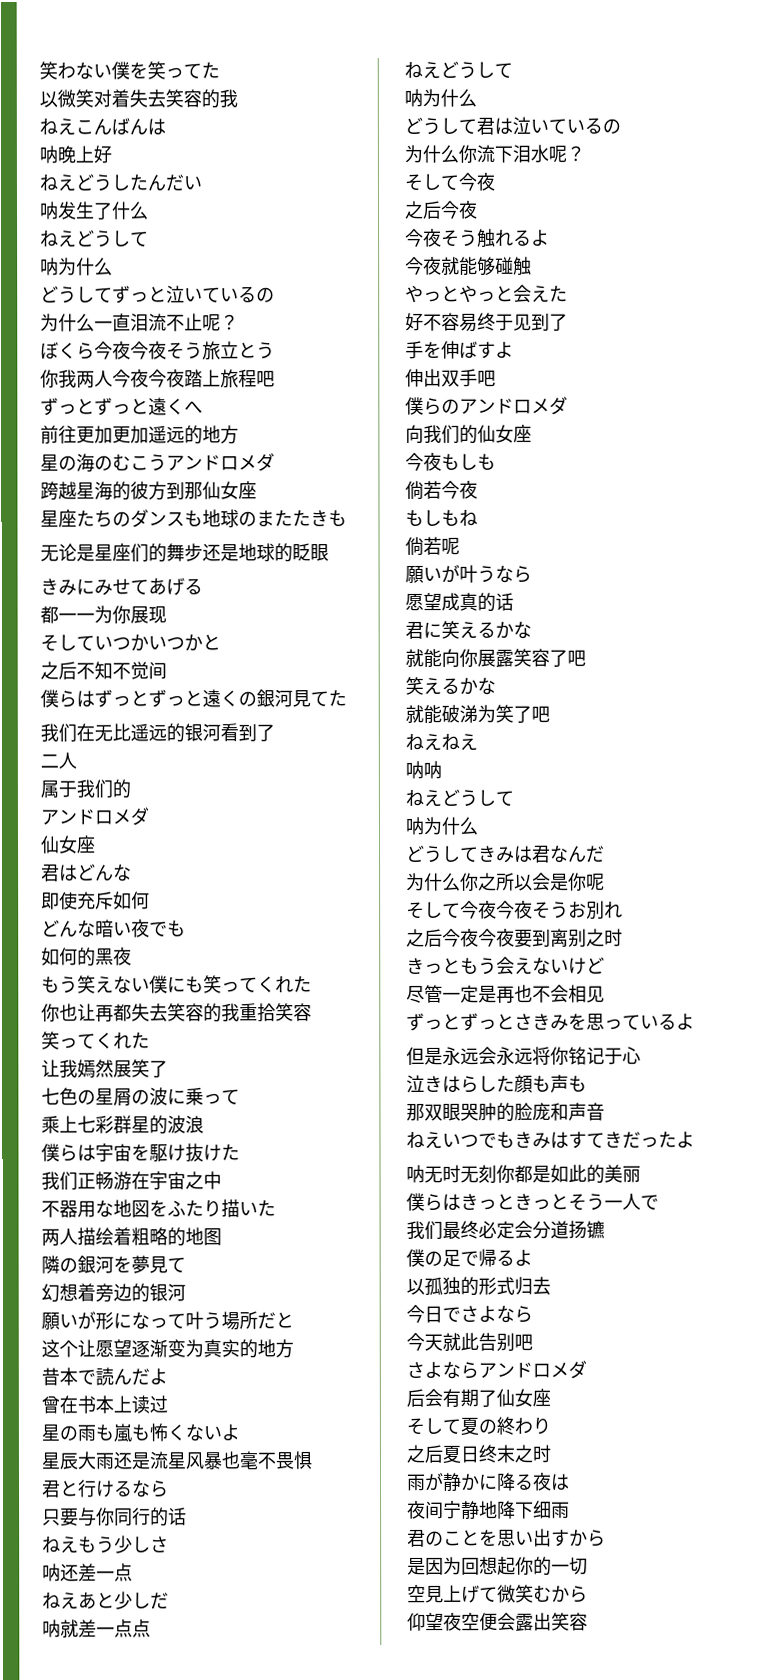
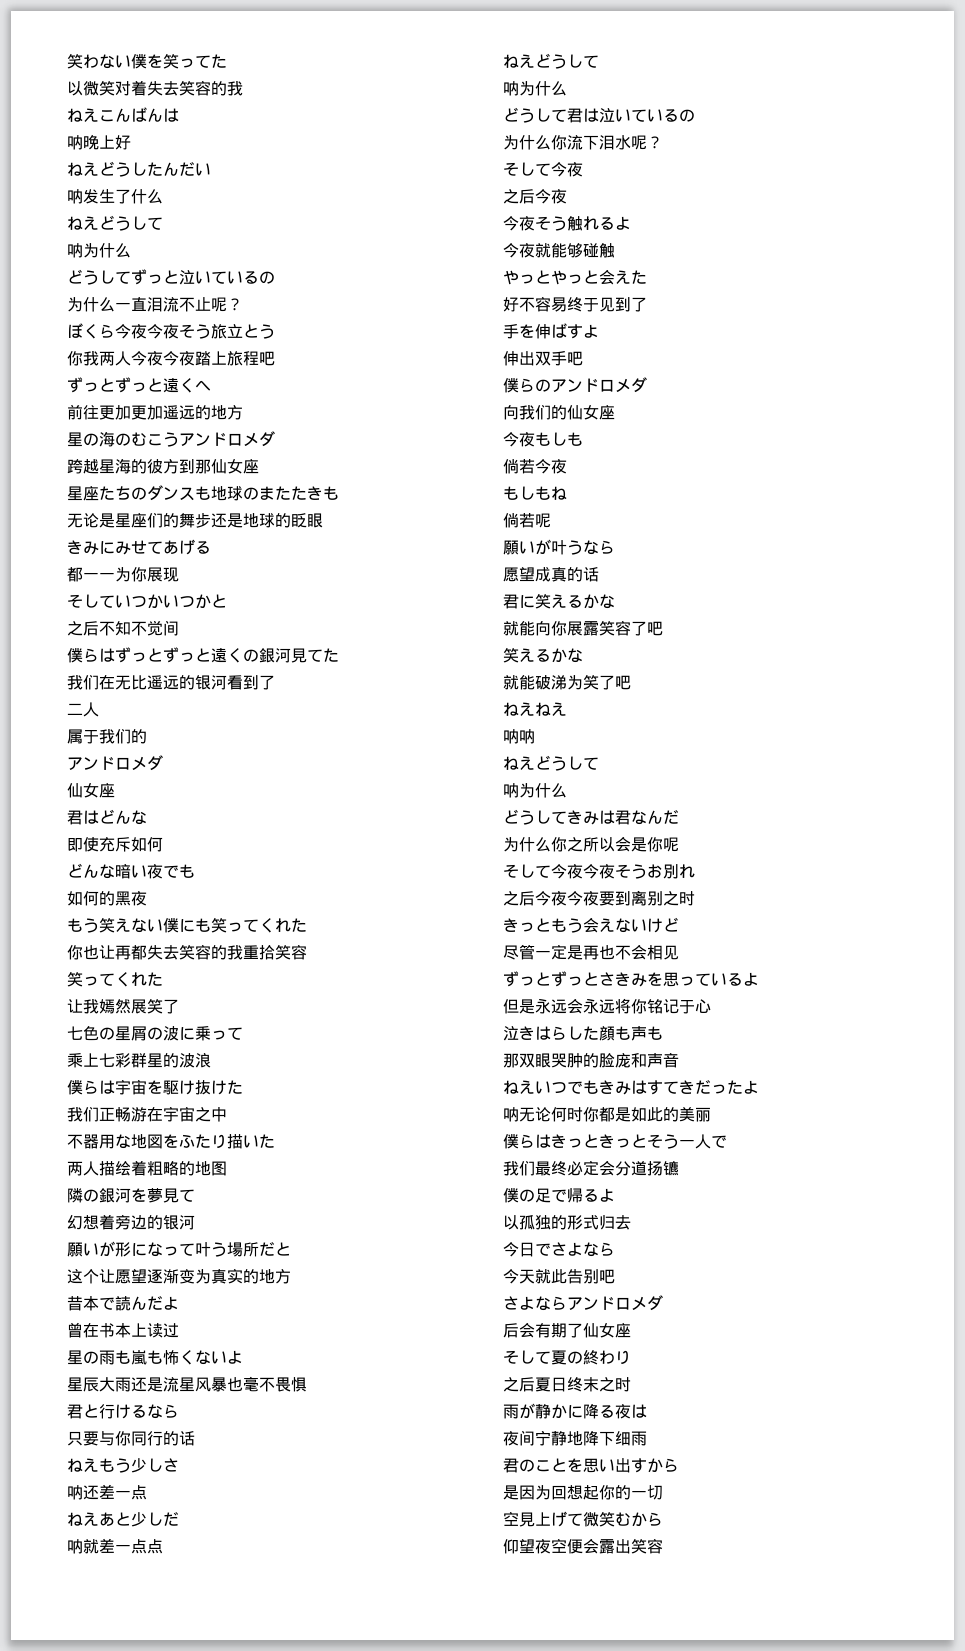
- 呐无时无刻你都是如此的美丽
+ 呐无论何时你都是如此的美丽

